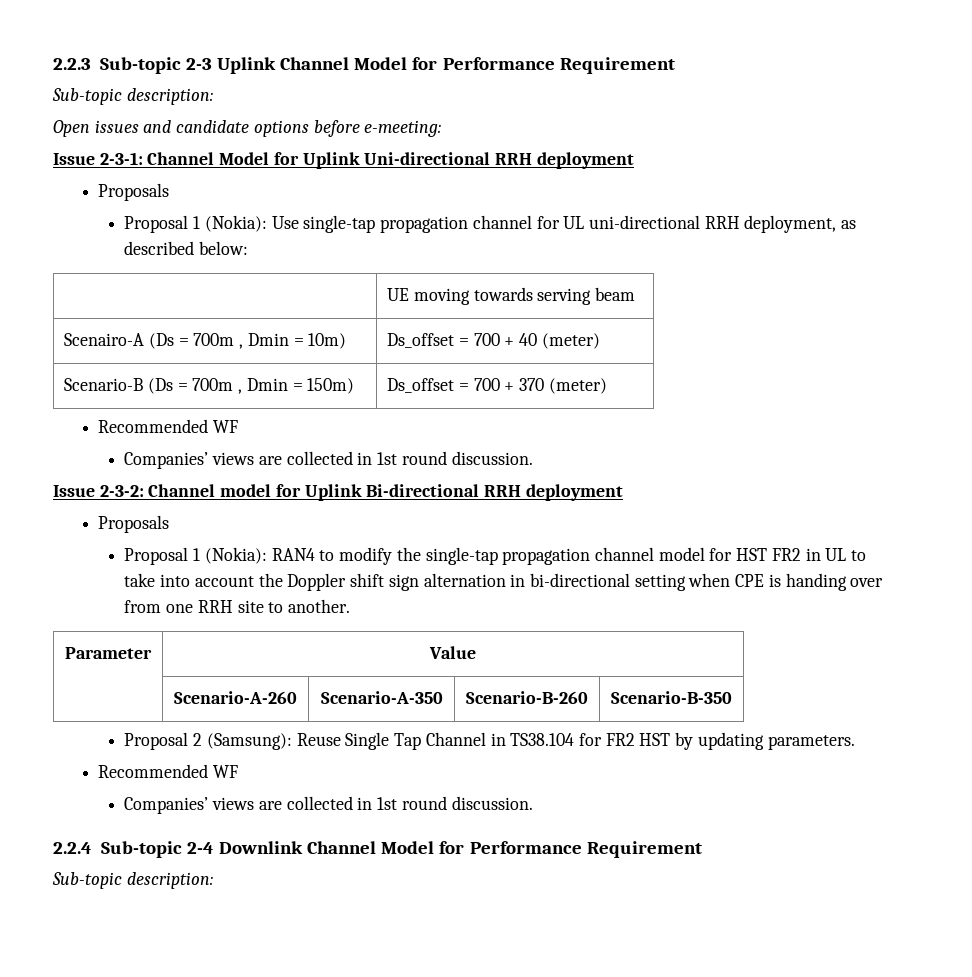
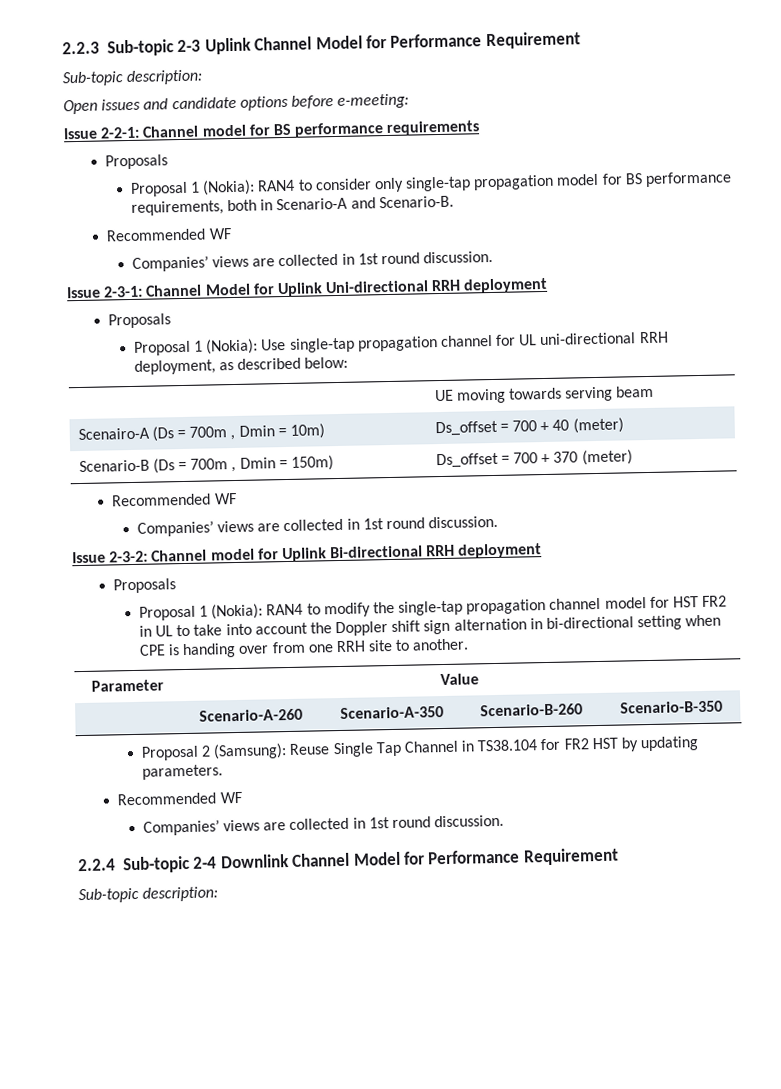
+ Issue 2-2-1: Channel model for BS performance requirements
+ Proposals
+ Proposal 1 (Nokia): RAN4 to consider only single-tap propagation model for BS performance requirements, both in Scenario-A and Scenario-B.
+ Recommended WF
+ Companies’ views are collected in 1st round discussion.

